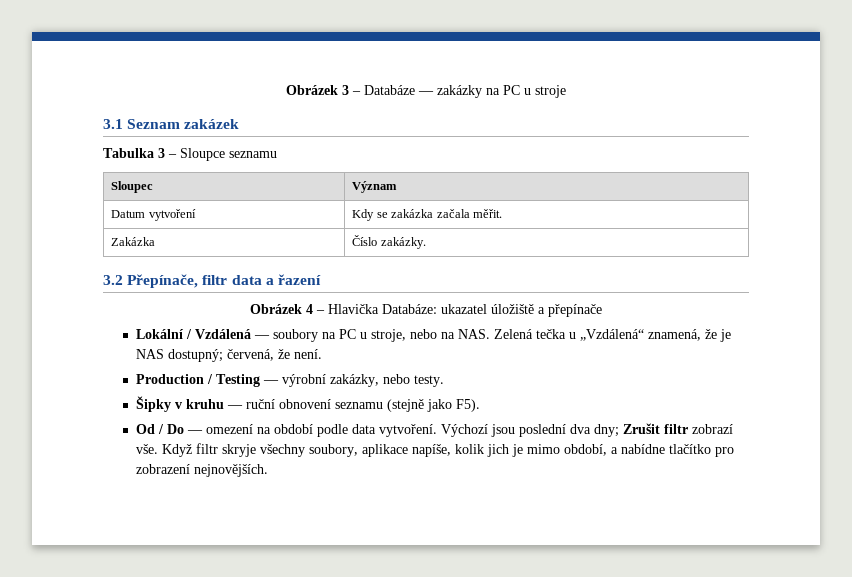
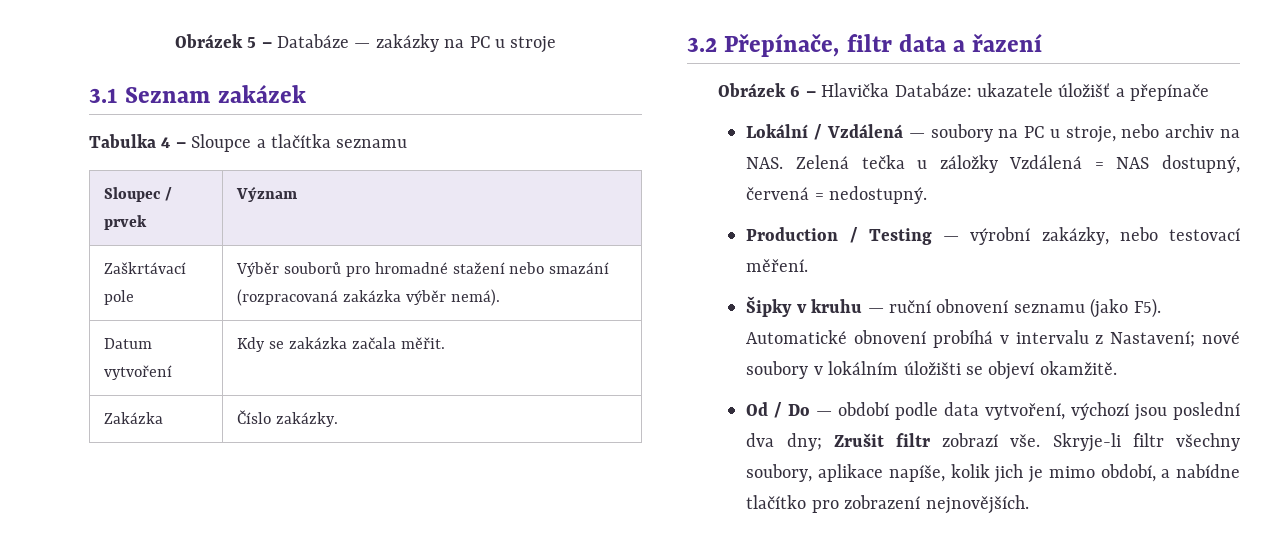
- Obrázek 3 – Databáze — zakázky na PC u stroje
+ Obrázek 5 – Databáze — zakázky na PC u stroje
- Tabulka 3 – Sloupce seznamu
+ Tabulka 4 – Sloupce a tlačítka seznamu
- Sloupec | Význam
+ Sloupec / prvek | Význam
+ Zaškrtávací pole | Výběr souborů pro hromadné stažení nebo smazání (rozpracovaná zakázka výběr nemá).
- Obrázek 4 – Hlavička Databáze: ukazatel úložiště a přepínače
+ Obrázek 6 – Hlavička Databáze: ukazatele úložišť a přepínače
- Lokální / Vzdálená — soubory na PC u stroje, nebo na NAS. Zelená tečka u „Vzdálená“ znamená, že je NAS dostupný; červená, že není.
+ Lokální / Vzdálená — soubory na PC u stroje, nebo archiv na NAS. Zelená tečka u záložky Vzdálená = NAS dostupný, červená = nedostupný.
- Production / Testing — výrobní zakázky, nebo testy.
+ Production / Testing — výrobní zakázky, nebo testovací měření.
- Šipky v kruhu — ruční obnovení seznamu (stejně jako F5).
+ Šipky v kruhu — ruční obnovení seznamu (jako F5). Automatické obnovení probíhá v intervalu z Nastavení; nové soubory v lokálním úložišti se objeví okamžitě.
- Od / Do — omezení na období podle data vytvoření. Výchozí jsou poslední dva dny; Zrušit filtr zobrazí vše.
+ Od / Do — období podle data vytvoření, výchozí jsou poslední dva dny; Zrušit filtr zobrazí vše.
- Když filtr skryje všechny soubory, aplikace napíše, kolik jich je mimo období, a nabídne tlačítko pro zobrazení nejnovějších.
+ Skryje-li filtr všechny soubory, aplikace napíše, kolik jich je mimo období, a nabídne tlačítko pro zobrazení nejnovějších.

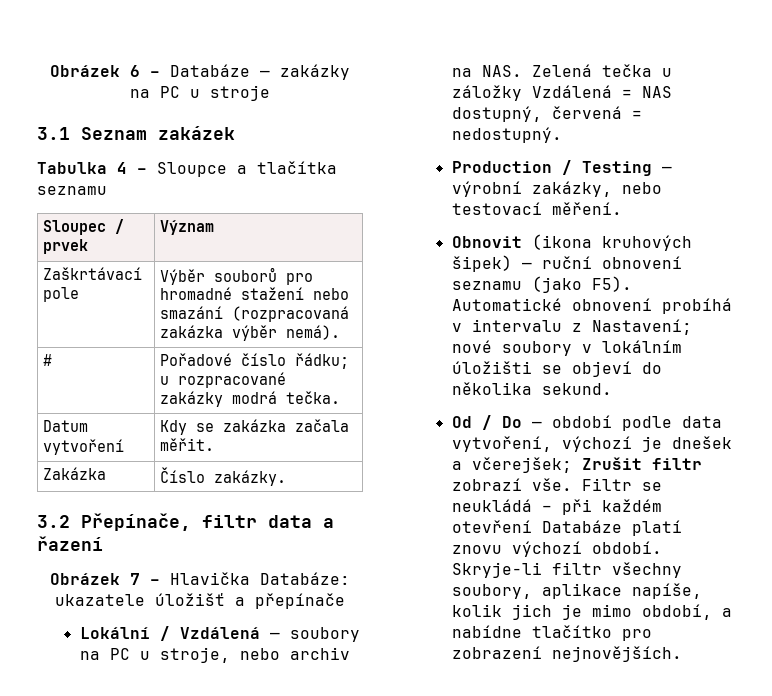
- Obrázek 5 – Databáze — zakázky na PC u stroje
+ Obrázek 6 – Databáze — zakázky na PC u stroje
+ # | Pořadové číslo řádku; u rozpracované zakázky modrá tečka.
- Obrázek 6 – Hlavička Databáze: ukazatele úložišť a přepínače
+ Obrázek 7 – Hlavička Databáze: ukazatele úložišť a přepínače
- Šipky v kruhu — ruční obnovení seznamu (jako F5). Automatické obnovení probíhá v intervalu z Nastavení; nové soubory v lokálním úložišti se objeví okamžitě.
+ Obnovit (ikona kruhových šipek) — ruční obnovení seznamu (jako F5). Automatické obnovení probíhá v intervalu z Nastavení; nové soubory v lokálním úložišti se objeví do několika sekund.
- Od / Do — období podle data vytvoření, výchozí jsou poslední dva dny; Zrušit filtr zobrazí vše.
+ Od / Do — období podle data vytvoření, výchozí je dnešek a včerejšek; Zrušit filtr zobrazí vše. Filtr se neukládá – při každém otevření Databáze platí znovu výchozí období.

